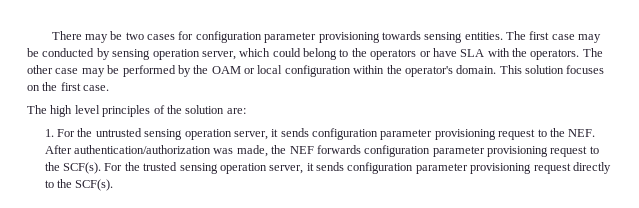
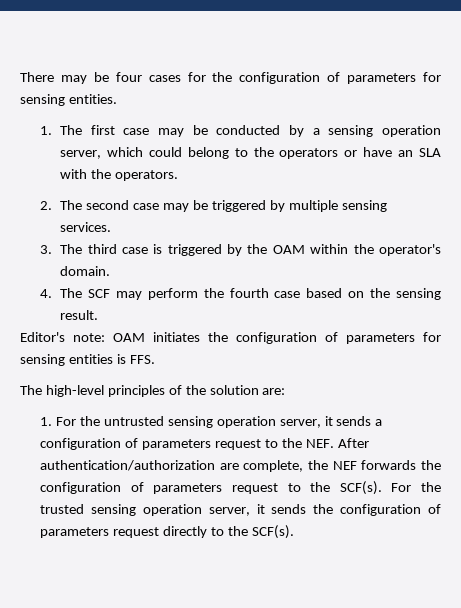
- There may be two cases for configuration parameter provisioning towards sensing entities. The first case may be conducted by sensing operation server, which could belong to the operators or have SLA with the operators. The other case may be performed by the OAM or local configuration within the operator's domain. This solution focuses on the first case.
- The high level principles of the solution are:
+ There may be four cases for the configuration of parameters for sensing entities.
+ 1. The first case may be conducted by a sensing operation server, which could belong to the operators or have an SLA with the operators.
+ 2. The second case may be triggered by multiple sensing services.
+ 3. The third case is triggered by the OAM within the operator's domain.
+ 4. The SCF may perform the fourth case based on the sensing result.
+ Editor's note: OAM initiates the configuration of parameters for sensing entities is FFS.
+ The high-level principles of the solution are:
- 1. For the untrusted sensing operation server, it sends configuration parameter provisioning request to the NEF. After authentication/authorization was made, the NEF forwards configuration parameter provisioning request to the SCF(s).
+ 1. For the untrusted sensing operation server, it sends a configuration of parameters request to the NEF. After authentication/authorization are complete, the NEF forwards the configuration of parameters request to the SCF(s).
- For the trusted sensing operation server, it sends configuration parameter provisioning request directly to the SCF(s).
+ For the trusted sensing operation server, it sends the configuration of parameters request directly to the SCF(s).

